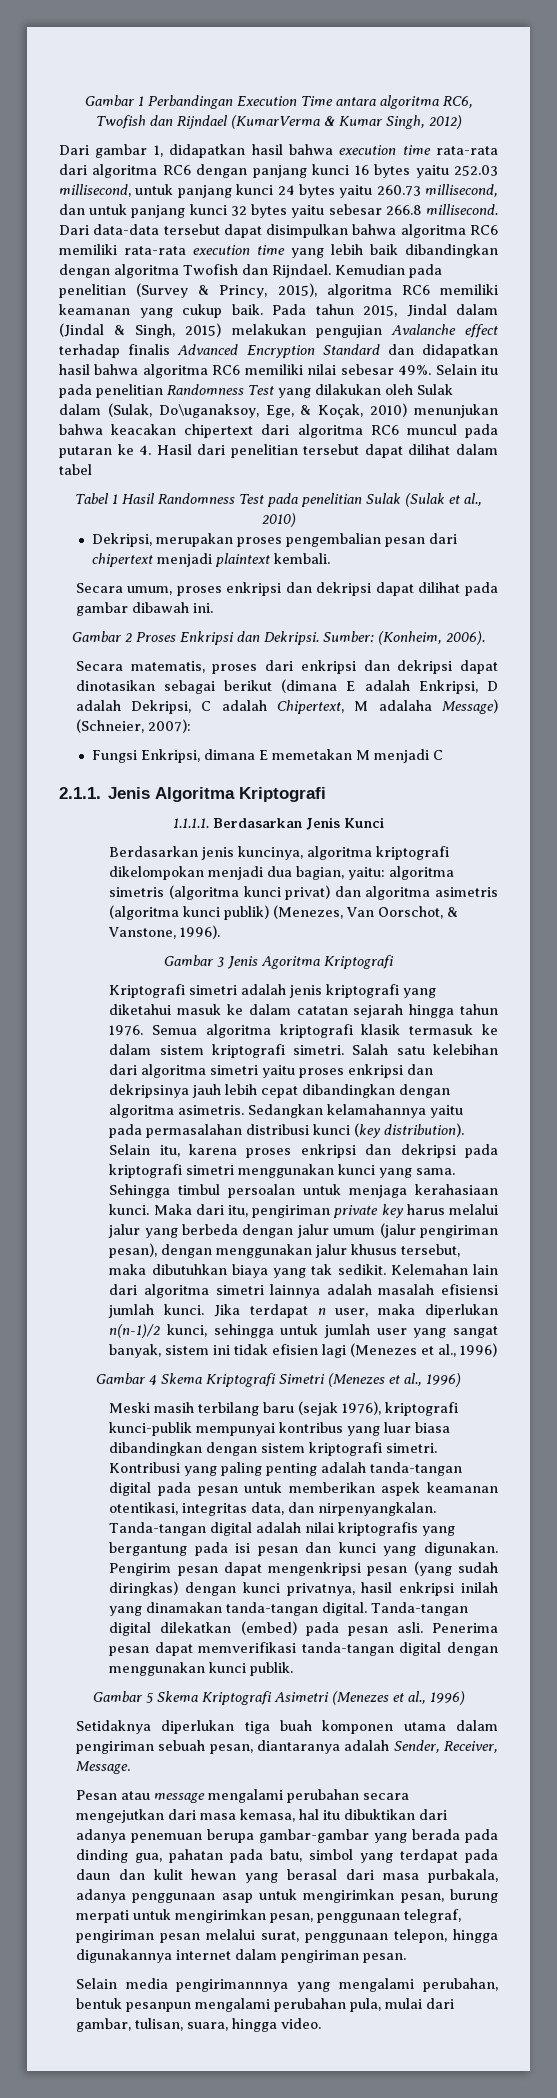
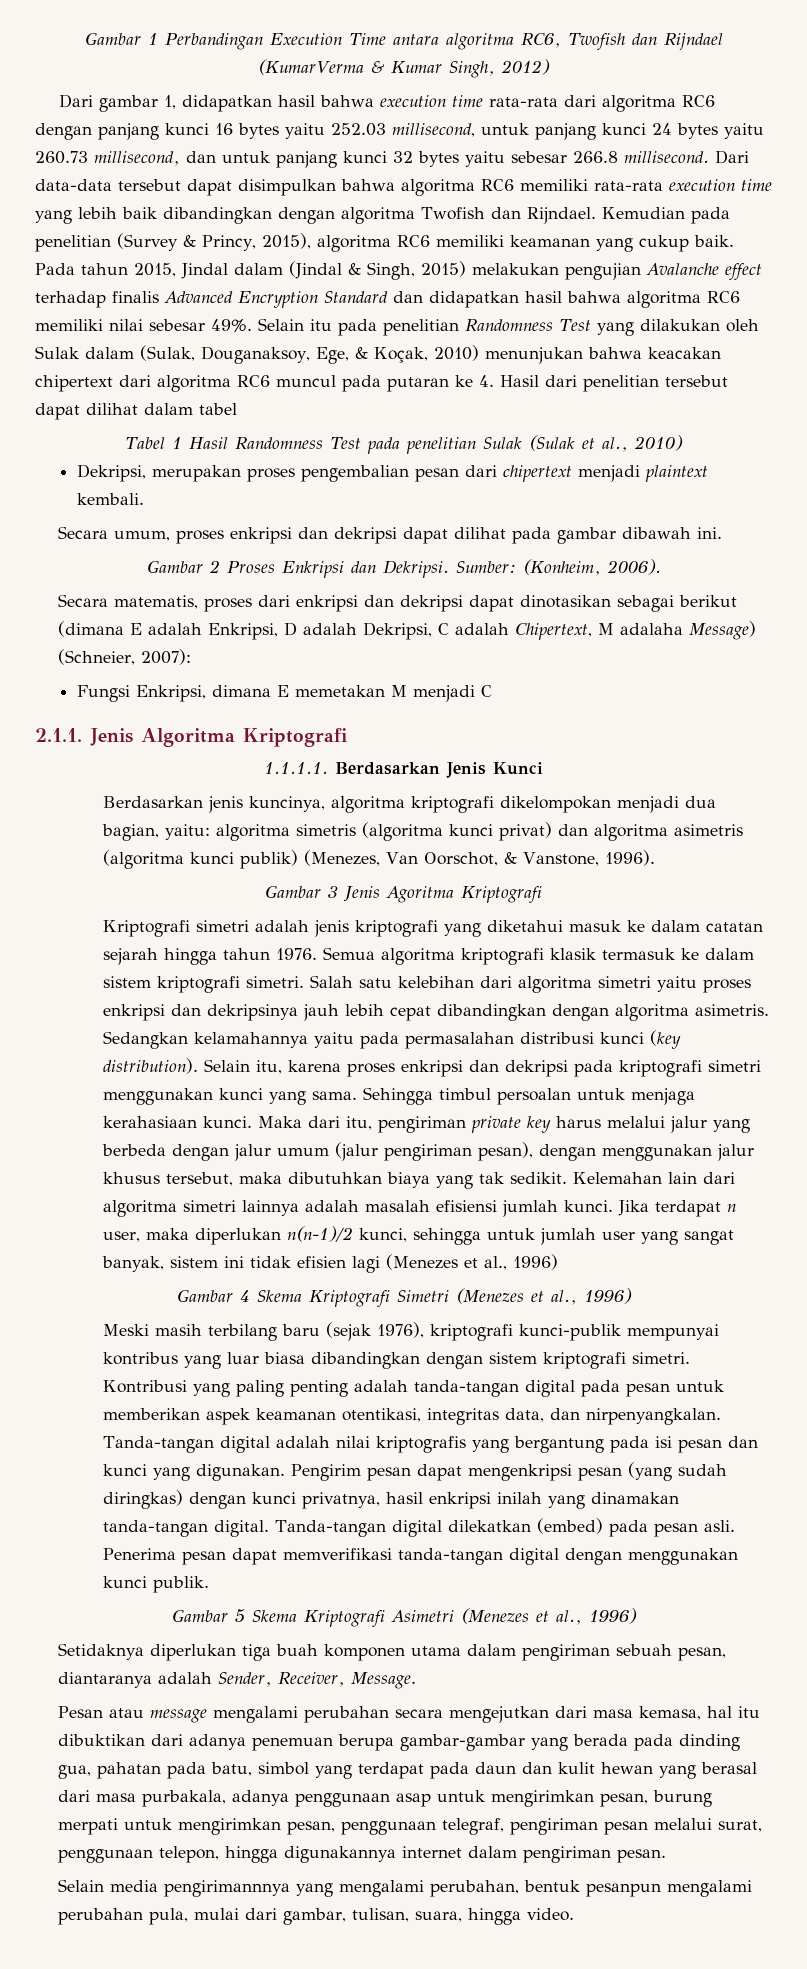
- Selain itu pada penelitian Randomness Test yang dilakukan oleh Sulak dalam (Sulak, Do\uganaksoy, Ege, & Koçak, 2010) menunjukan bahwa keacakan chipertext dari algoritma RC6 muncul pada putaran ke 4. Hasil dari penelitian tersebut dapat dilihat dalam tabel
+ Selain itu pada penelitian Randomness Test yang dilakukan oleh Sulak dalam (Sulak, Douganaksoy, Ege, & Koçak, 2010) menunjukan bahwa keacakan chipertext dari algoritma RC6 muncul pada putaran ke 4. Hasil dari penelitian tersebut dapat dilihat dalam tabel

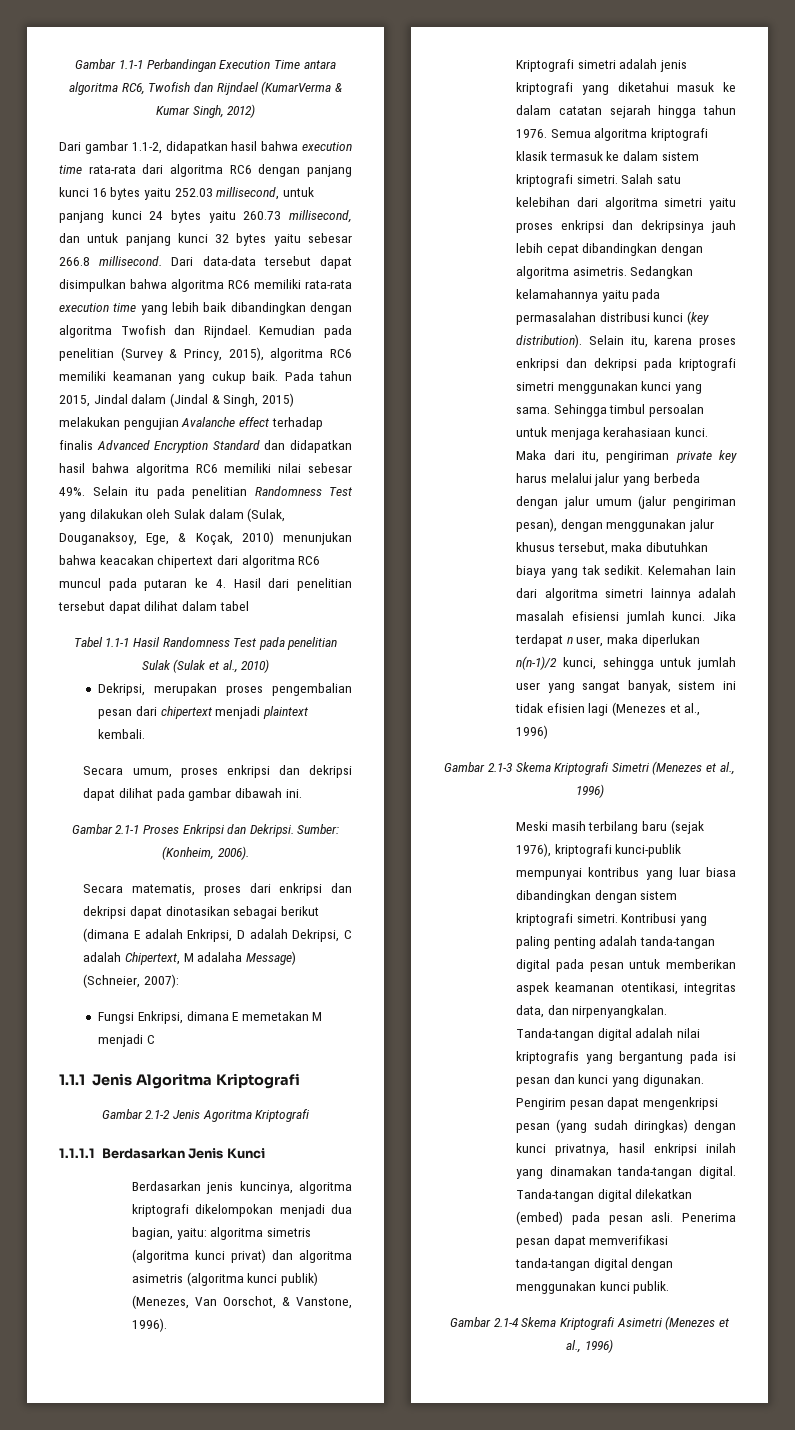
- Gambar 1 Perbandingan Execution Time antara algoritma RC6, Twofish dan Rijndael (KumarVerma & Kumar Singh, 2012)
+ Gambar 1.1-1 Perbandingan Execution Time antara algoritma RC6, Twofish dan Rijndael (KumarVerma & Kumar Singh, 2012)
- Dari gambar 1, didapatkan hasil bahwa execution time rata-rata dari algoritma RC6 dengan panjang kunci 16 bytes yaitu 252.03 millisecond, untuk panjang kunci 24 bytes yaitu 260.73 millisecond, dan untuk panjang kunci 32 bytes yaitu sebesar 266.8 millisecond.
+ Dari gambar 1.1-2, didapatkan hasil bahwa execution time rata-rata dari algoritma RC6 dengan panjang kunci 16 bytes yaitu 252.03 millisecond, untuk panjang kunci 24 bytes yaitu 260.73 millisecond, dan untuk panjang kunci 32 bytes yaitu sebesar 266.8 millisecond.
- Tabel 1 Hasil Randomness Test pada penelitian Sulak (Sulak et al., 2010)
+ Tabel 1.1-1 Hasil Randomness Test pada penelitian Sulak (Sulak et al., 2010)
- Gambar 2 Proses Enkripsi dan Dekripsi.
+ Gambar 2.1-1 Proses Enkripsi dan Dekripsi.
- 2.1.1. Jenis Algoritma Kriptografi
+ 1.1.1 Jenis Algoritma Kriptografi
- 1.1.1.1. Berdasarkan Jenis Kunci
+ Gambar 2.1-2 Jenis Agoritma Kriptografi
+ 1.1.1.1 Berdasarkan Jenis Kunci
- Gambar 3 Jenis Agoritma Kriptografi
- Gambar 4 Skema Kriptografi Simetri (Menezes et al., 1996)
+ Gambar 2.1-3 Skema Kriptografi Simetri (Menezes et al., 1996)
- Gambar 5 Skema Kriptografi Asimetri (Menezes et al., 1996)
+ Gambar 2.1-4 Skema Kriptografi Asimetri (Menezes et al., 1996)
- Setidaknya diperlukan tiga buah komponen utama dalam pengiriman sebuah pesan, diantaranya adalah Sender, Receiver, Message.
- Pesan atau message mengalami perubahan secara mengejutkan dari masa kemasa, hal itu dibuktikan dari adanya penemuan berupa gambar-gambar yang berada pada dinding gua, pahatan pada batu, simbol yang terdapat pada daun dan kulit hewan yang berasal dari masa purbakala, adanya penggunaan asap untuk mengirimkan pesan, burung merpati untuk mengirimkan pesan, penggunaan telegraf, pengiriman pesan melalui surat, penggunaan telepon, hingga digunakannya internet dalam pengiriman pesan.
- Selain media pengirimannnya yang mengalami perubahan, bentuk pesanpun mengalami perubahan pula, mulai dari gambar, tulisan, suara, hingga video.

